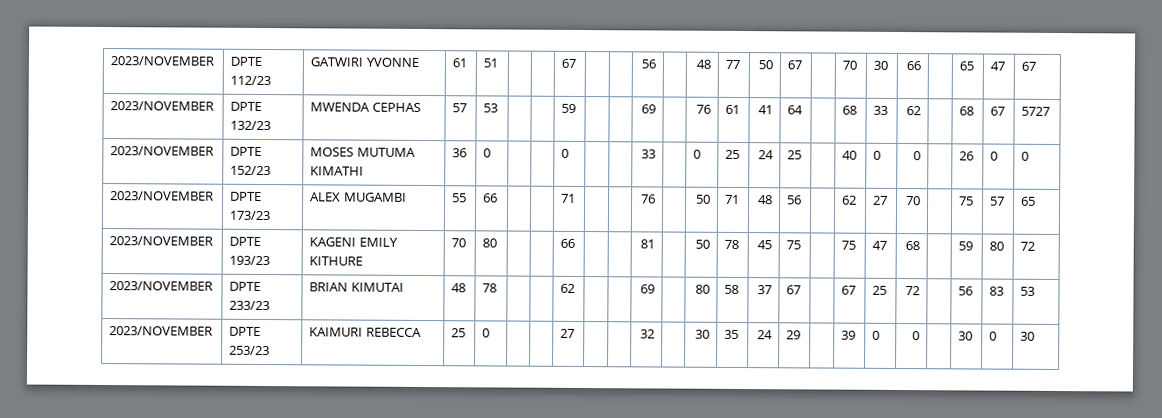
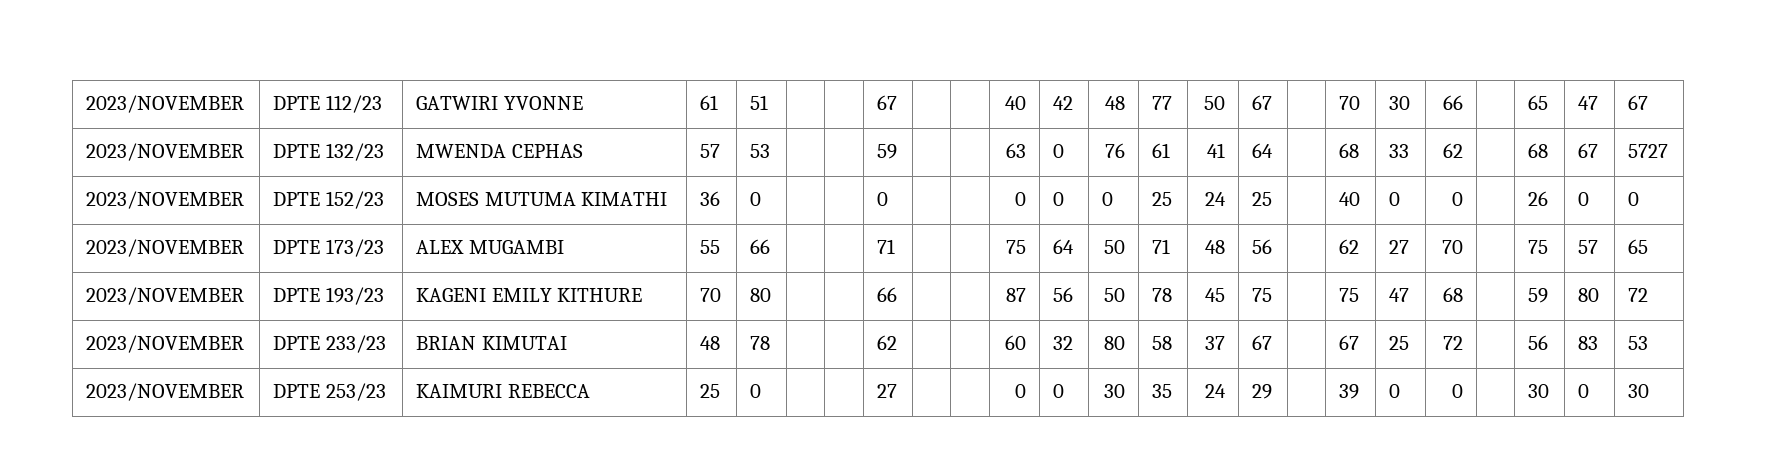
- 2023/NOVEMBER | DPTE 112/23 | GATWIRI YVONNE | 61 | 51 | | | 67 | | | 56 | | 48 | 77 | 50 | 67 | | 70 | 30 | 66 | | 65 | 47 | 67
+ 2023/NOVEMBER | DPTE 112/23 | GATWIRI YVONNE | 61 | 51 | | | 67 | | | 40 | 42 | 48 | 77 | 50 | 67 | | 70 | 30 | 66 | | 65 | 47 | 67
- 2023/NOVEMBER | DPTE 132/23 | MWENDA CEPHAS | 57 | 53 | | | 59 | | | 69 | | 76 | 61 | 41 | 64 | | 68 | 33 | 62 | | 68 | 67 | 5727
+ 2023/NOVEMBER | DPTE 132/23 | MWENDA CEPHAS | 57 | 53 | | | 59 | | | 63 | 0 | 76 | 61 | 41 | 64 | | 68 | 33 | 62 | | 68 | 67 | 5727
- 2023/NOVEMBER | DPTE 152/23 | MOSES MUTUMA KIMATHI | 36 | 0 | | | 0 | | | 33 | | 0 | 25 | 24 | 25 | | 40 | 0 | 0 | | 26 | 0 | 0
+ 2023/NOVEMBER | DPTE 152/23 | MOSES MUTUMA KIMATHI | 36 | 0 | | | 0 | | | 0 | 0 | 0 | 25 | 24 | 25 | | 40 | 0 | 0 | | 26 | 0 | 0
- 2023/NOVEMBER | DPTE 173/23 | ALEX MUGAMBI | 55 | 66 | | | 71 | | | 76 | | 50 | 71 | 48 | 56 | | 62 | 27 | 70 | | 75 | 57 | 65
+ 2023/NOVEMBER | DPTE 173/23 | ALEX MUGAMBI | 55 | 66 | | | 71 | | | 75 | 64 | 50 | 71 | 48 | 56 | | 62 | 27 | 70 | | 75 | 57 | 65
- 2023/NOVEMBER | DPTE 193/23 | KAGENI EMILY KITHURE | 70 | 80 | | | 66 | | | 81 | | 50 | 78 | 45 | 75 | | 75 | 47 | 68 | | 59 | 80 | 72
+ 2023/NOVEMBER | DPTE 193/23 | KAGENI EMILY KITHURE | 70 | 80 | | | 66 | | | 87 | 56 | 50 | 78 | 45 | 75 | | 75 | 47 | 68 | | 59 | 80 | 72
- 2023/NOVEMBER | DPTE 233/23 | BRIAN KIMUTAI | 48 | 78 | | | 62 | | | 69 | | 80 | 58 | 37 | 67 | | 67 | 25 | 72 | | 56 | 83 | 53
+ 2023/NOVEMBER | DPTE 233/23 | BRIAN KIMUTAI | 48 | 78 | | | 62 | | | 60 | 32 | 80 | 58 | 37 | 67 | | 67 | 25 | 72 | | 56 | 83 | 53
- 2023/NOVEMBER | DPTE 253/23 | KAIMURI REBECCA | 25 | 0 | | | 27 | | | 32 | | 30 | 35 | 24 | 29 | | 39 | 0 | 0 | | 30 | 0 | 30
+ 2023/NOVEMBER | DPTE 253/23 | KAIMURI REBECCA | 25 | 0 | | | 27 | | | 0 | 0 | 30 | 35 | 24 | 29 | | 39 | 0 | 0 | | 30 | 0 | 30

